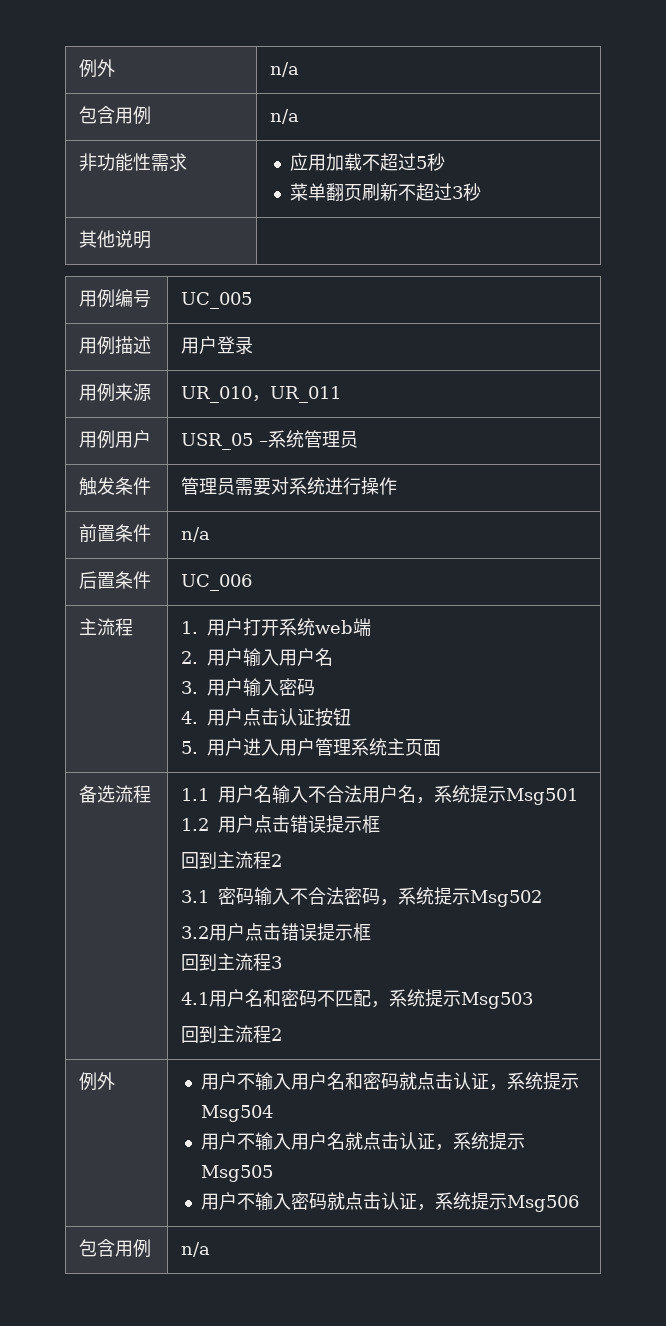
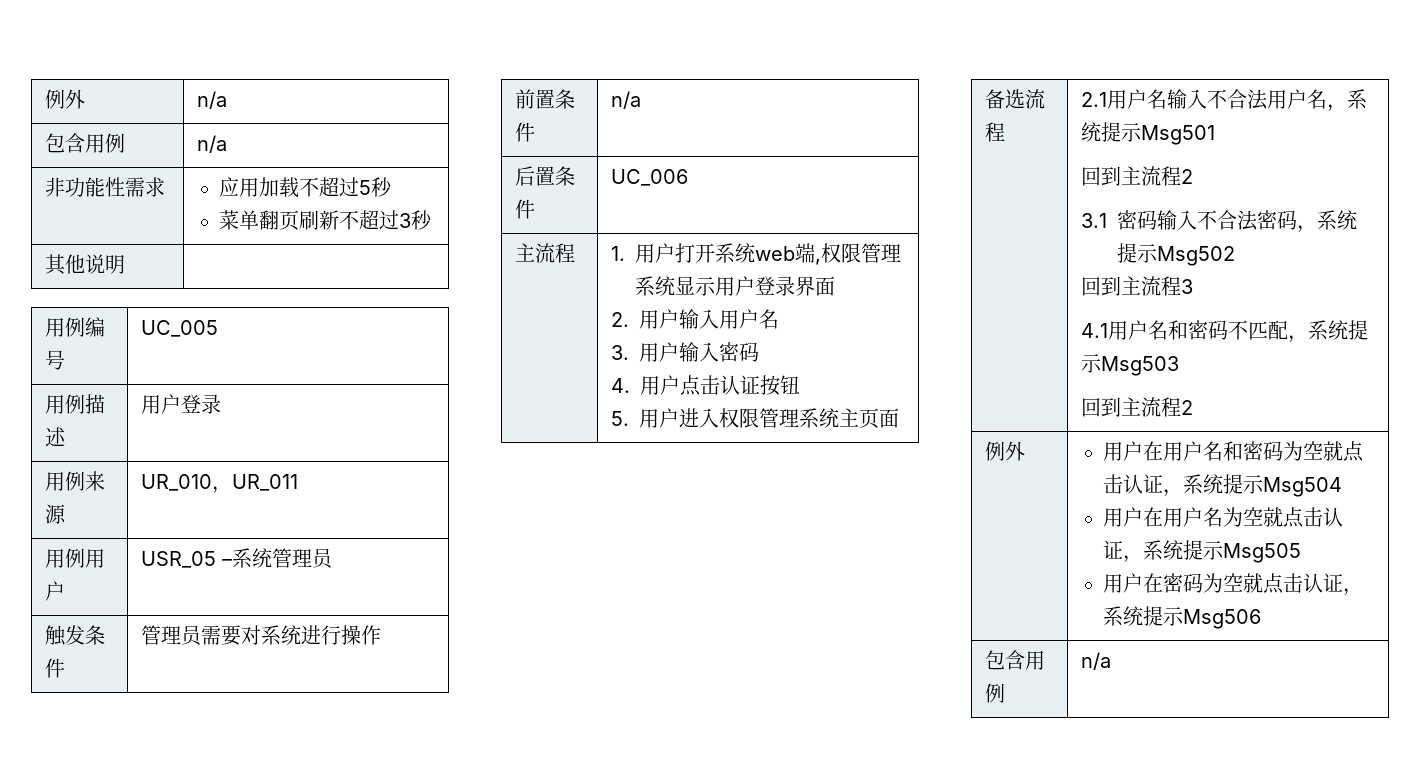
- 主流程 | 1.用户打开系统web端
+ 主流程 | 1.用户打开系统web端,权限管理系统显示用户登录界面
  2.用户输入用户名
  3.用户输入密码
  4.用户点击认证按钮
- 5.用户进入用户管理系统主页面
+ 5.用户进入权限管理系统主页面
- 1.1用户名输入不合法用户名，系统提示Msg501
+ 2.1用户名输入不合法用户名，系统提示Msg501
- 1.2用户点击错误提示框
- 3.2用户点击错误提示框
- 例外 | 用户不输入用户名和密码就点击认证，系统提示Msg504
- 用户不输入用户名就点击认证，系统提示Msg505
- 用户不输入密码就点击认证，系统提示Msg506
+ 例外 | 用户在用户名和密码为空就点击认证，系统提示Msg504
+ 用户在用户名为空就点击认证，系统提示Msg505
+ 用户在密码为空就点击认证，系统提示Msg506

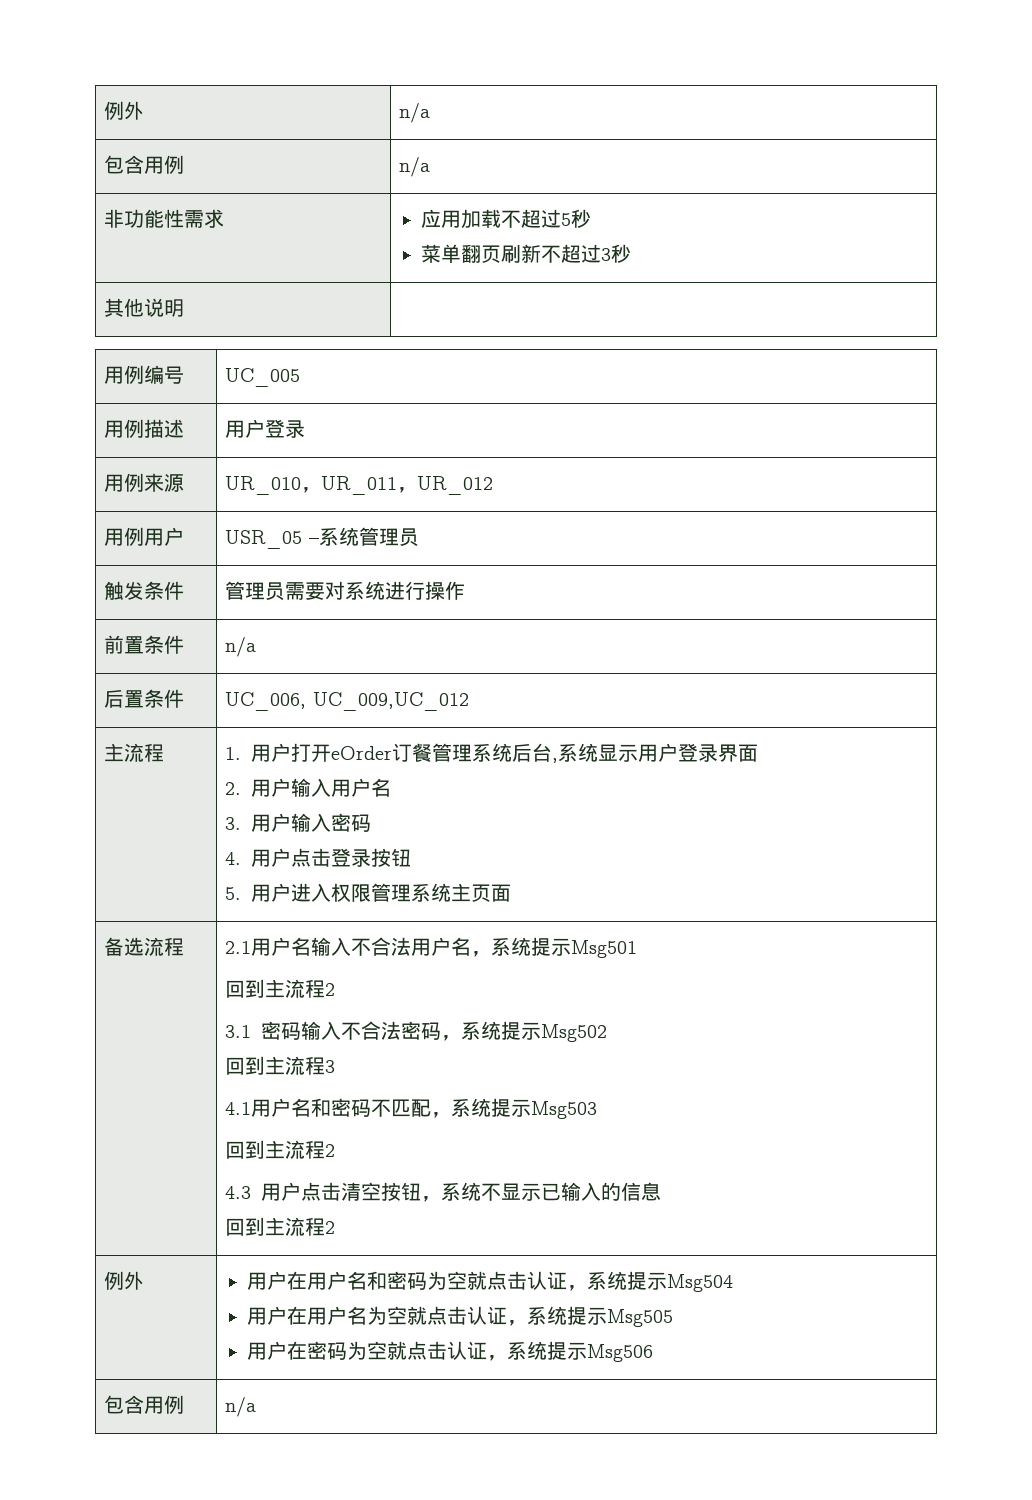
- 用例来源 | UR_010，UR_011
+ 用例来源 | UR_010，UR_011，UR_012
- 后置条件 | UC_006
+ 后置条件 | UC_006, UC_009,UC_012
- 主流程 | 1.用户打开系统web端,权限管理系统显示用户登录界面
+ 主流程 | 1.用户打开eOrder订餐管理系统后台,系统显示用户登录界面
  2.用户输入用户名
  3.用户输入密码
- 4.用户点击认证按钮
+ 4.用户点击登录按钮
+ 4.3用户点击清空按钮，系统不显示已输入的信息
+ 回到主流程2

